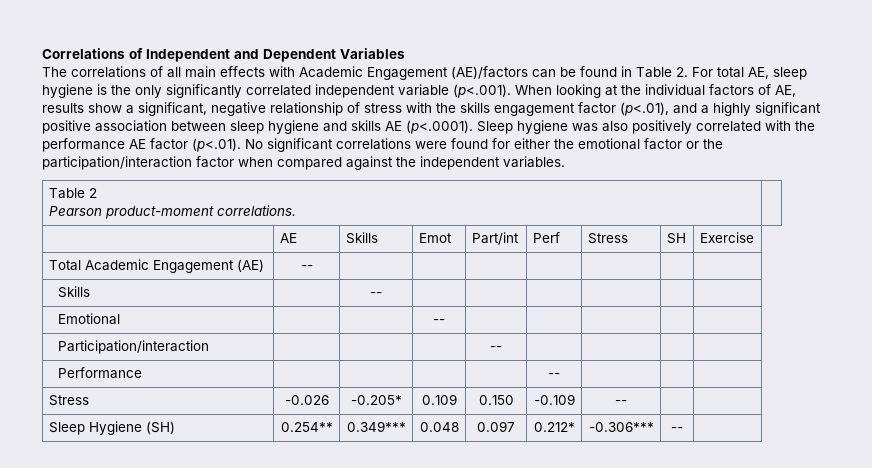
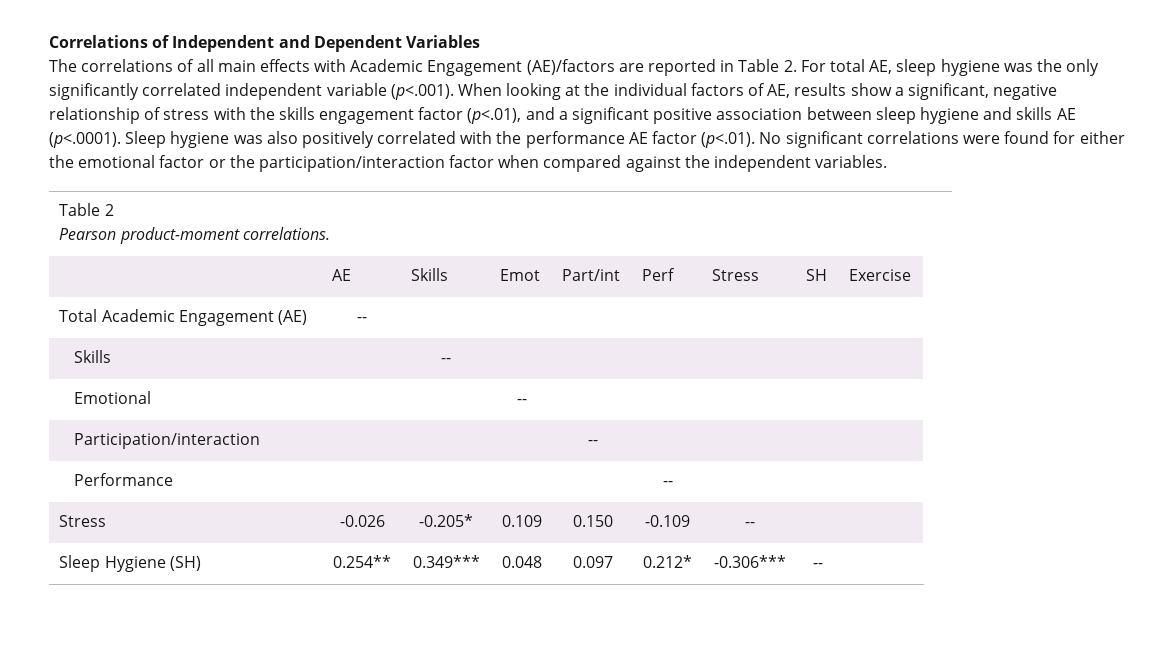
- The correlations of all main effects with Academic Engagement (AE)/factors can be found in Table 2. For total AE, sleep hygiene is the only significantly correlated independent variable (p<.001). When looking at the individual factors of AE, results show a significant, negative relationship of stress with the skills engagement factor (p<.01), and a highly significant positive association between sleep hygiene and skills AE (p<.0001). Sleep hygiene was also positively correlated with the performance AE factor (p<.01). No significant correlations were found for either the emotional factor or the participation/interaction factor when compared against the independent variables.
+ The correlations of all main effects with Academic Engagement (AE)/factors are reported in Table 2. For total AE, sleep hygiene was the only significantly correlated independent variable (p<.001). When looking at the individual factors of AE, results show a significant, negative relationship of stress with the skills engagement factor (p<.01), and a significant positive association between sleep hygiene and skills AE (p<.0001). Sleep hygiene was also positively correlated with the performance AE factor (p<.01). No significant correlations were found for either the emotional factor or the participation/interaction factor when compared against the independent variables.

